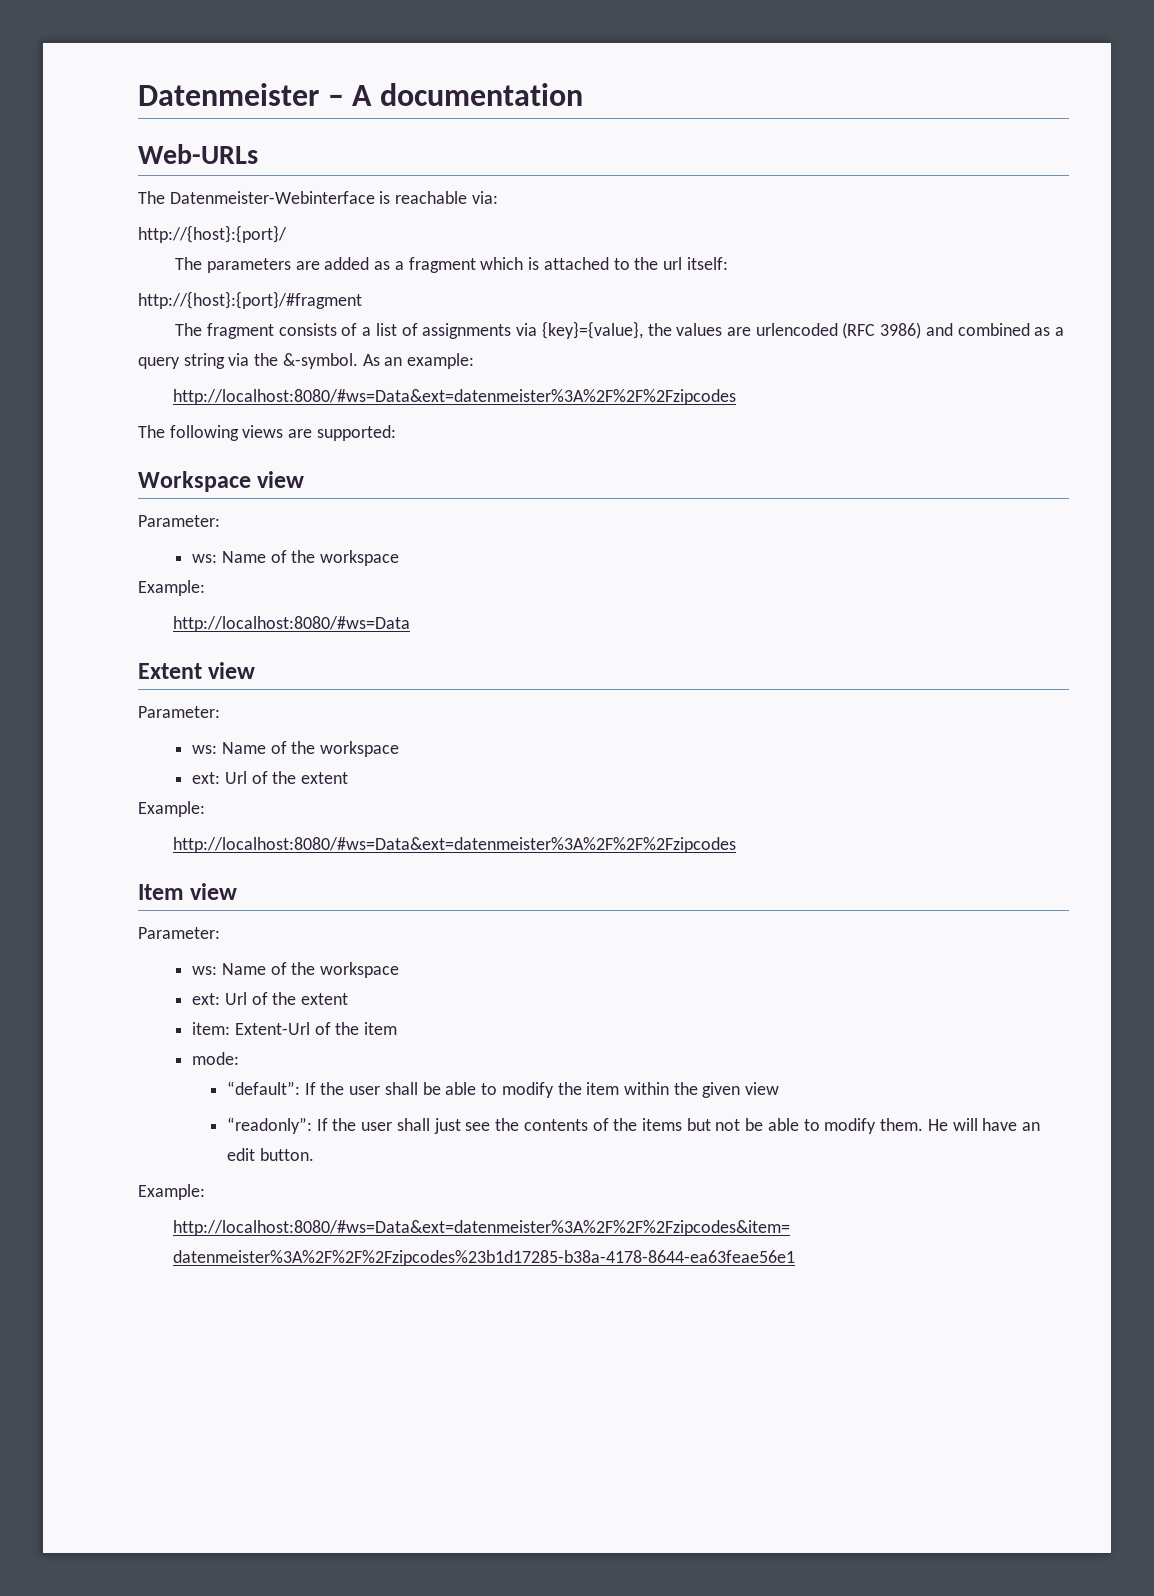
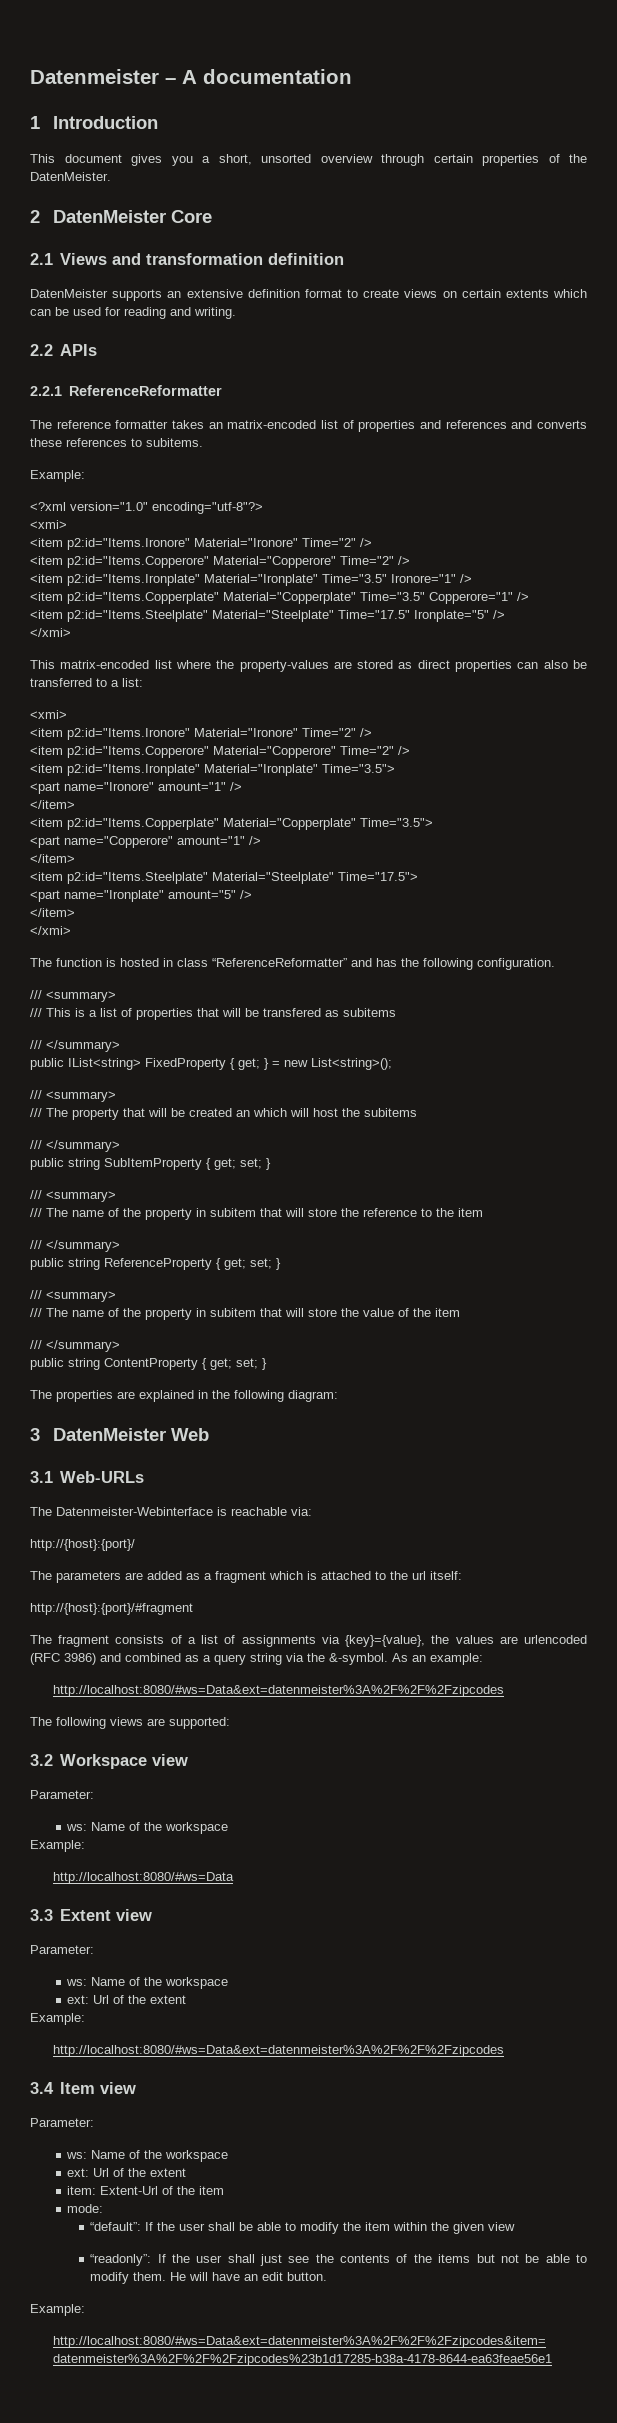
- Web-URLs
+ 1 Introduction
+ This document gives you a short, unsorted overview through certain properties of the DatenMeister.
+ 2 DatenMeister Core
+ 2.1 Views and transformation definition
+ DatenMeister supports an extensive definition format to create views on certain extents which can be used for reading and writing.
+ 2.2 APIs
+ 2.2.1 ReferenceReformatter
+ The reference formatter takes an matrix-encoded list of properties and references and converts these references to subitems.
+ Example:
+ <?xml version="1.0" encoding="utf-8"?>
+ <xmi>
+ <item p2:id="Items.Ironore" Material="Ironore" Time="2" />
+ <item p2:id="Items.Copperore" Material="Copperore" Time="2" />
+ <item p2:id="Items.Ironplate" Material="Ironplate" Time="3.5" Ironore="1" />
+ <item p2:id="Items.Copperplate" Material="Copperplate" Time="3.5" Copperore="1" />
+ <item p2:id="Items.Steelplate" Material="Steelplate" Time="17.5" Ironplate="5" />
+ </xmi>
+ This matrix-encoded list where the property-values are stored as direct properties can also be transferred to a list:
+ <xmi>
+ <item p2:id="Items.Ironore" Material="Ironore" Time="2" />
+ <item p2:id="Items.Copperore" Material="Copperore" Time="2" />
+ <item p2:id="Items.Ironplate" Material="Ironplate" Time="3.5">
+ <part name="Ironore" amount="1" />
+ </item>
+ <item p2:id="Items.Copperplate" Material="Copperplate" Time="3.5">
+ <part name="Copperore" amount="1" />
+ </item>
+ <item p2:id="Items.Steelplate" Material="Steelplate" Time="17.5">
+ <part name="Ironplate" amount="5" />
+ </item>
+ </xmi>
+ The function is hosted in class “ReferenceReformatter” and has the following configuration.
+ /// <summary>
+ /// This is a list of properties that will be transfered as subitems
+ /// </summary>
+ public IList<string> FixedProperty { get; } = new List<string>();
+ /// <summary>
+ /// The property that will be created an which will host the subitems
+ /// </summary>
+ public string SubItemProperty { get; set; }
+ /// <summary>
+ /// The name of the property in subitem that will store the reference to the item
+ /// </summary>
+ public string ReferenceProperty { get; set; }
+ /// <summary>
+ /// The name of the property in subitem that will store the value of the item
+ /// </summary>
+ public string ContentProperty { get; set; }
+ The properties are explained in the following diagram:
+ 3 DatenMeister Web
+ 3.1 Web-URLs
- Workspace view
+ 3.2 Workspace view
- Extent view
+ 3.3 Extent view
- Item view
+ 3.4 Item view

